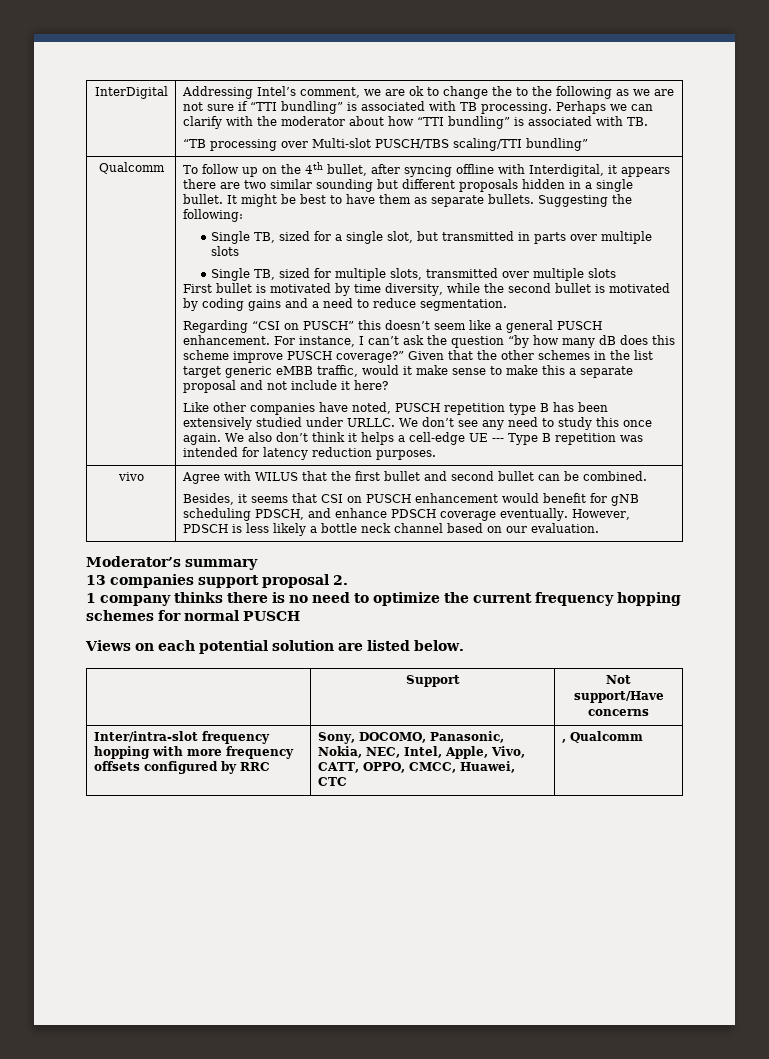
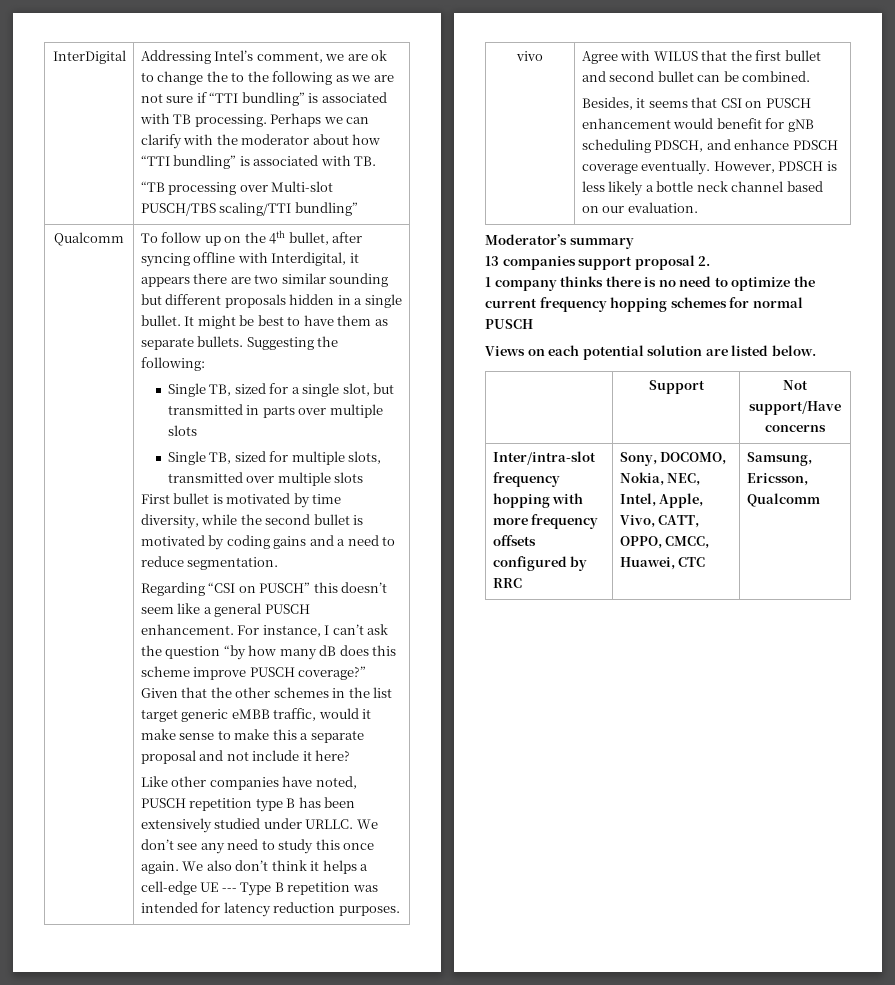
- Inter/intra-slot frequency hopping with more frequency offsets configured by RRC | Sony, DOCOMO, Panasonic, Nokia, NEC, Intel, Apple, Vivo, CATT, OPPO, CMCC, Huawei, CTC | , Qualcomm
+ Inter/intra-slot frequency hopping with more frequency offsets configured by RRC | Sony, DOCOMO, Nokia, NEC, Intel, Apple, Vivo, CATT, OPPO, CMCC, Huawei, CTC | Samsung, Ericsson, Qualcomm

